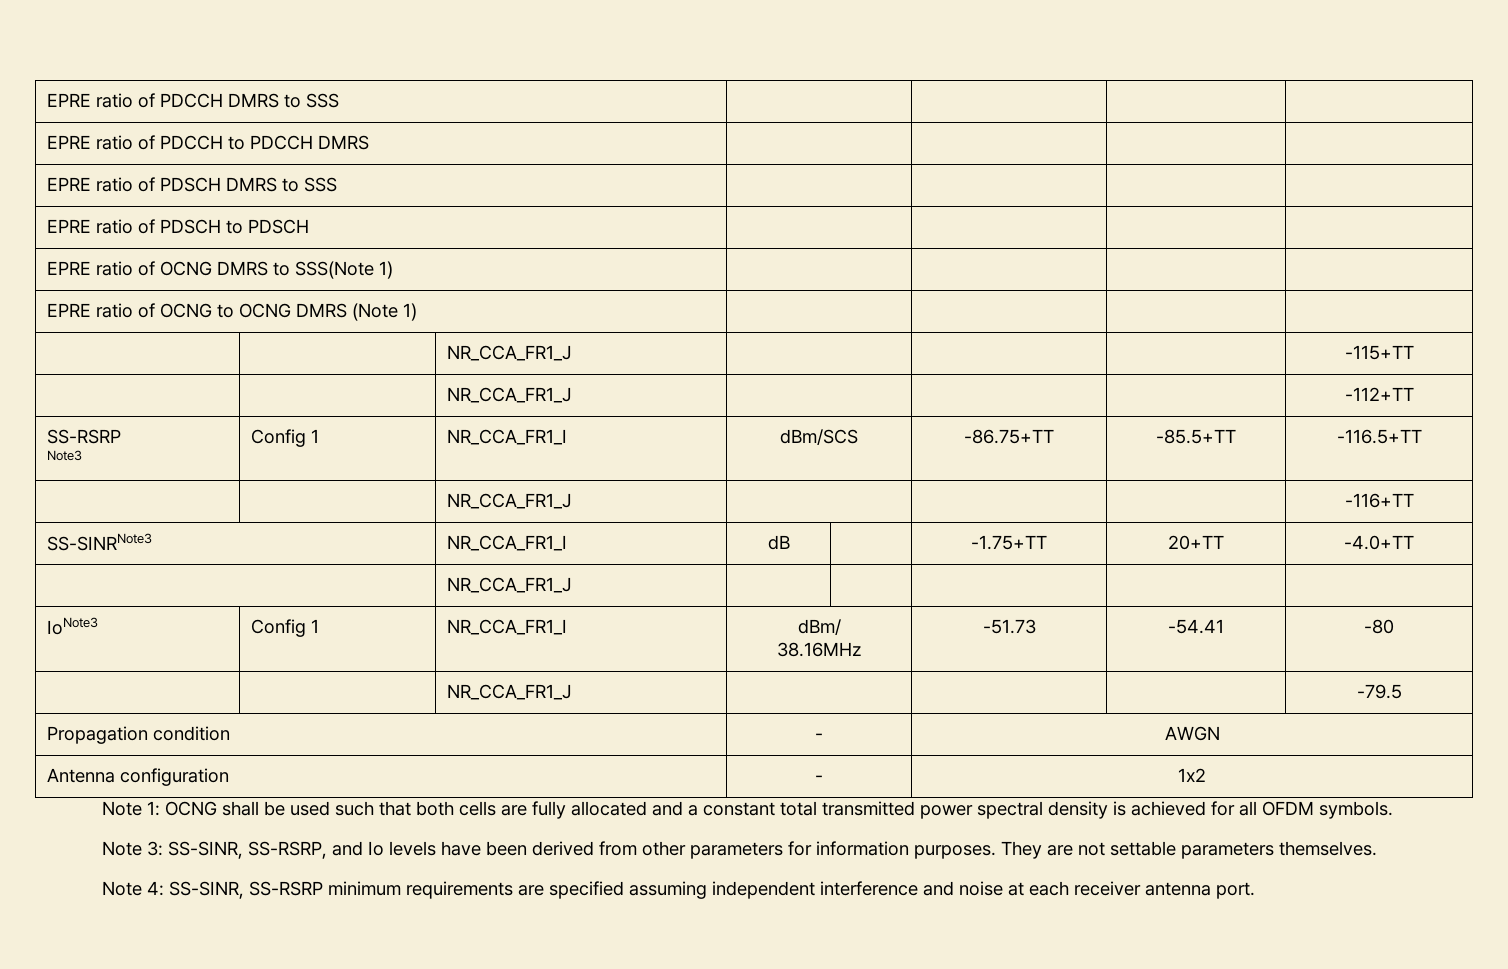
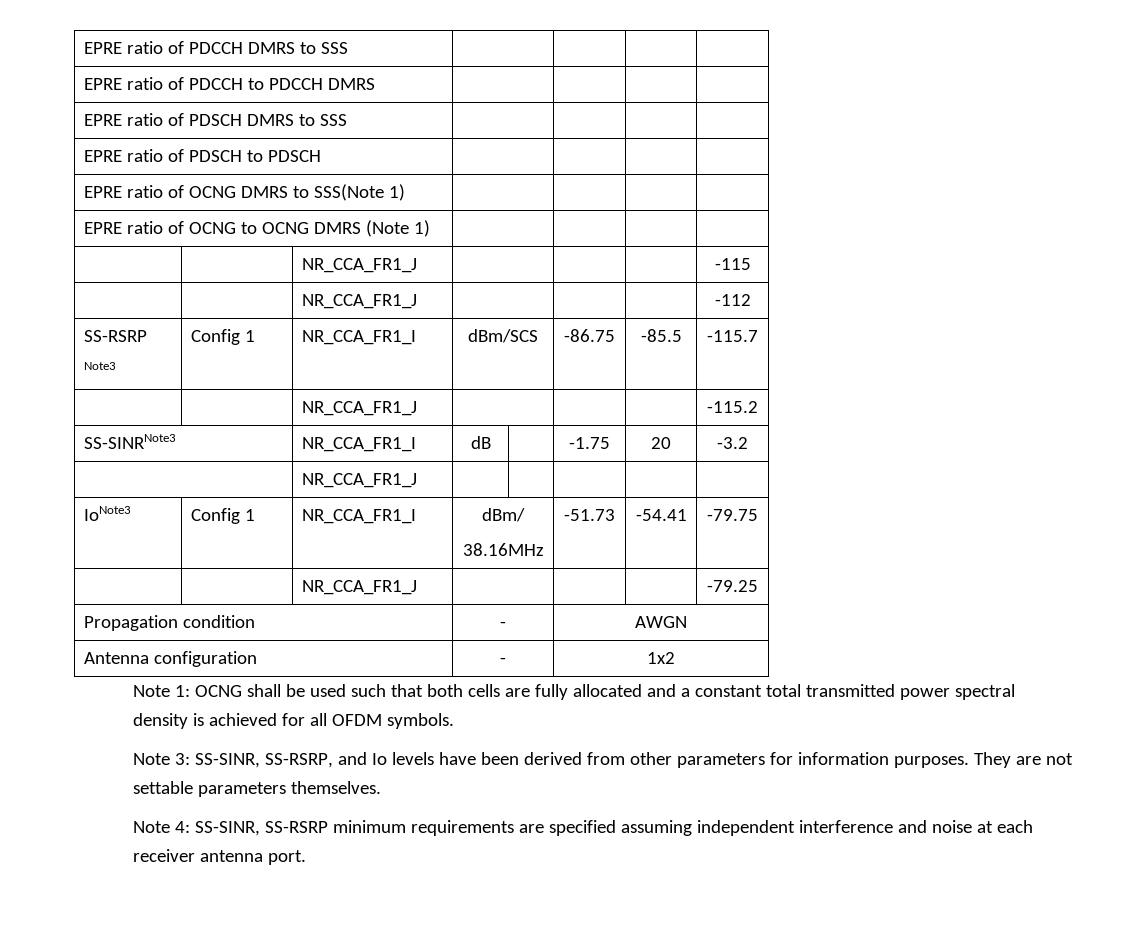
- | | NR_CCA_FR1_J | | | | -115+TT
- | | NR_CCA_FR1_J | | | | -112+TT
+ | | NR_CCA_FR1_J | | | | -115
+ | | NR_CCA_FR1_J | | | | -112
  SS-RSRP
- Note3 | Config 1 | NR_CCA_FR1_I | dBm/SCS | -86.75+TT | -85.5+TT | -116.5+TT
- | | NR_CCA_FR1_J | | | | -116+TT
+ Note3 | Config 1 | NR_CCA_FR1_I | dBm/SCS | -86.75 | -85.5 | -115.7
+ | | NR_CCA_FR1_J | | | | -115.2
- SS-SINRNote3 | NR_CCA_FR1_I | dB | | -1.75+TT | 20+TT | -4.0+TT
+ SS-SINRNote3 | NR_CCA_FR1_I | dB | | -1.75 | 20 | -3.2
  IoNote3 | Config 1 | NR_CCA_FR1_I | dBm/
- 38.16MHz | -51.73 | -54.41 | -80
- | | NR_CCA_FR1_J | | | | -79.5
+ 38.16MHz | -51.73 | -54.41 | -79.75
+ | | NR_CCA_FR1_J | | | | -79.25

